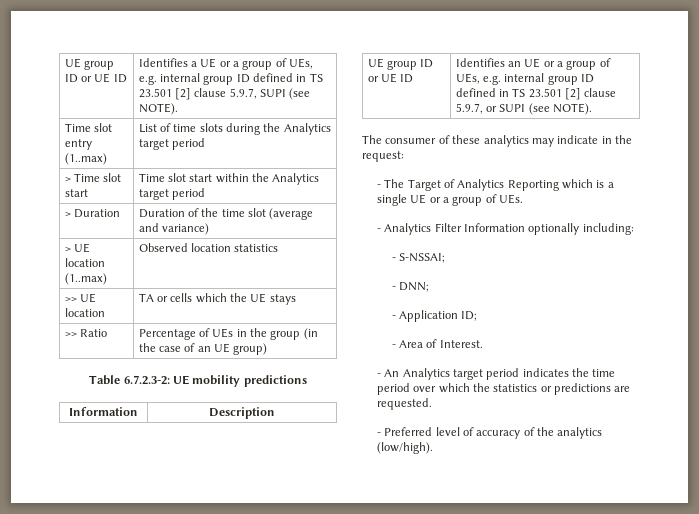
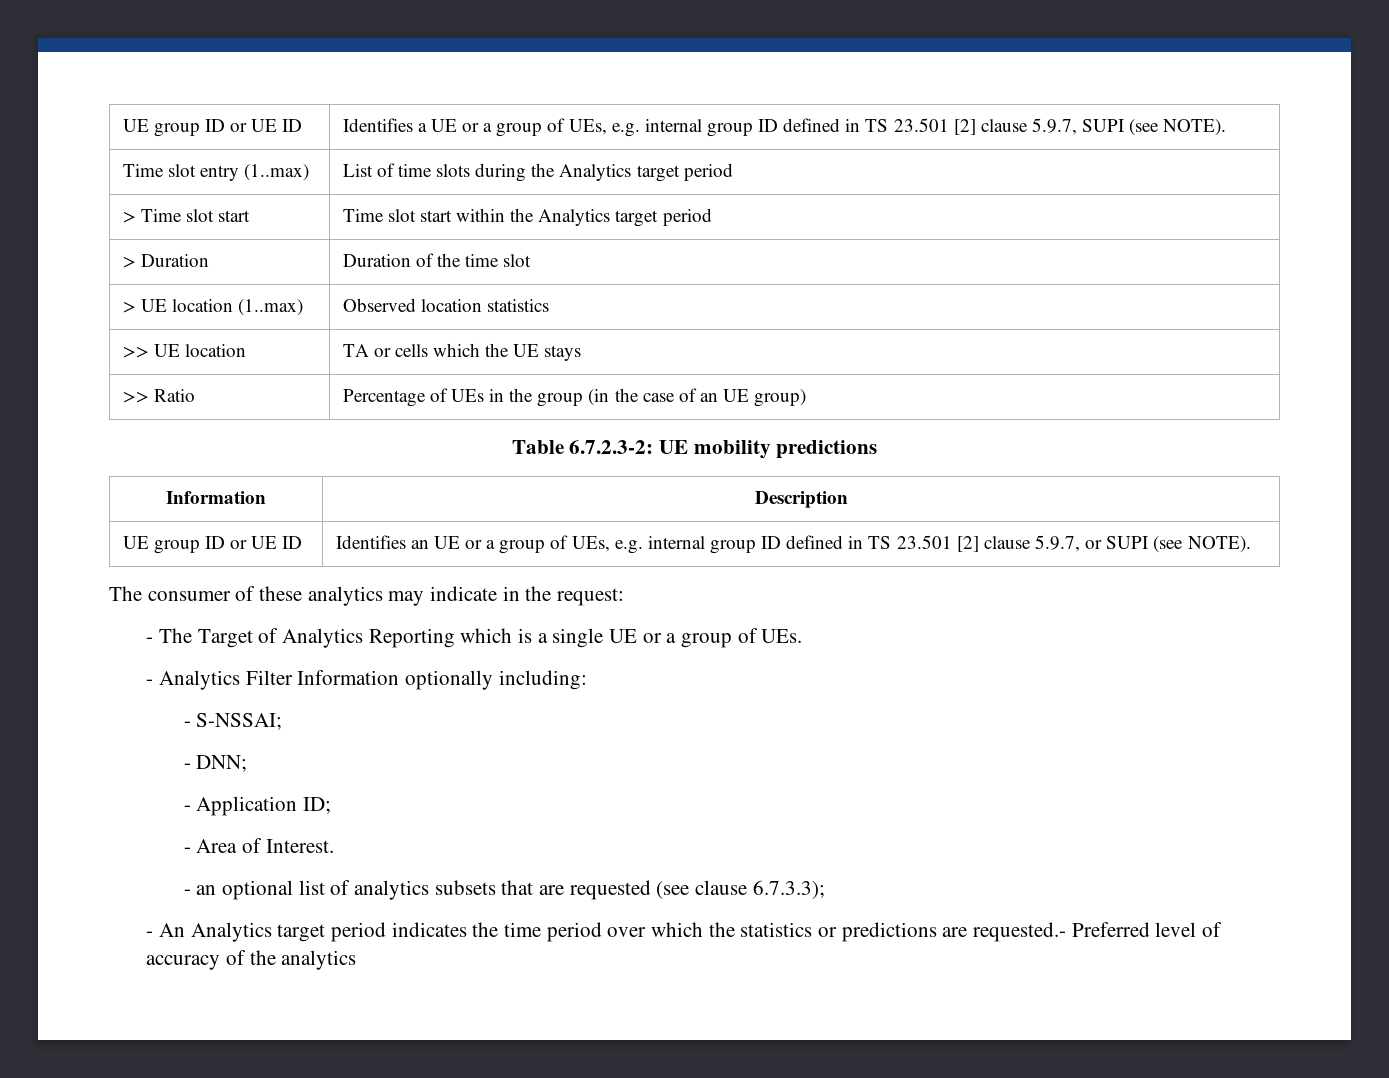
- > Duration | Duration of the time slot (average and variance)
+ > Duration | Duration of the time slot
+ - an optional list of analytics subsets that are requested (see clause 6.7.3.3);
- - An Analytics target period indicates the time period over which the statistics or predictions are requested.
- - Preferred level of accuracy of the analytics (low/high).
+ - An Analytics target period indicates the time period over which the statistics or predictions are requested.- Preferred level of accuracy of the analytics

